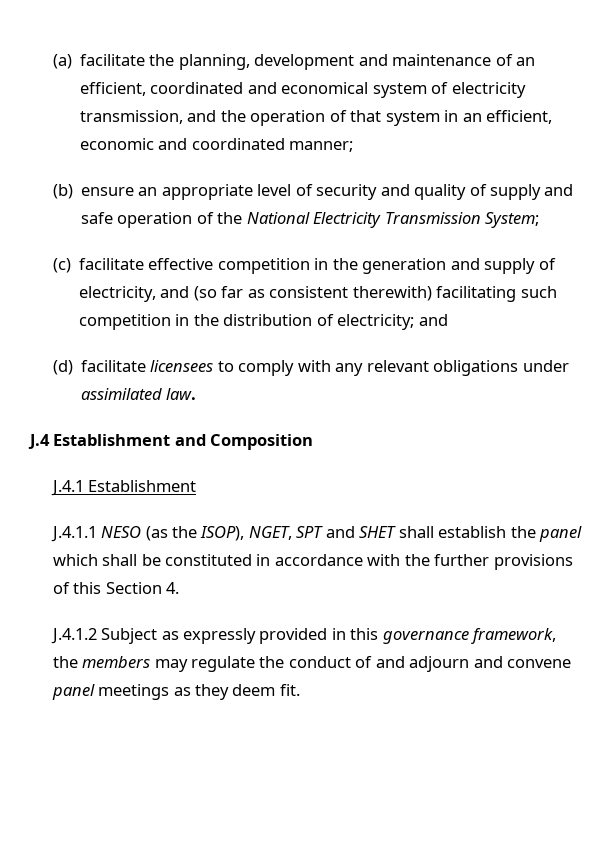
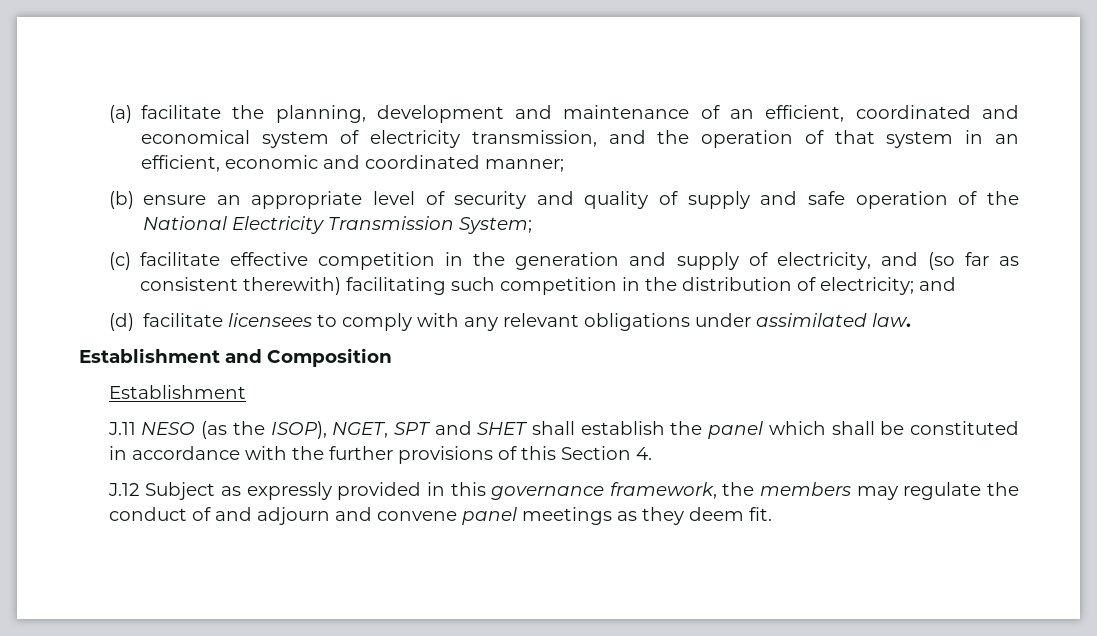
- J.4 Establishment and Composition
- J.4.1 Establishment
+ Establishment and Composition
+ Establishment
- J.4.1.1 NESO (as the ISOP), NGET, SPT and SHET shall establish the panel which shall be constituted in accordance with the further provisions of this Section 4.
+ J.11 NESO (as the ISOP), NGET, SPT and SHET shall establish the panel which shall be constituted in accordance with the further provisions of this Section 4.
- J.4.1.2 Subject as expressly provided in this governance framework, the members may regulate the conduct of and adjourn and convene panel meetings as they deem fit.
+ J.12 Subject as expressly provided in this governance framework, the members may regulate the conduct of and adjourn and convene panel meetings as they deem fit.

